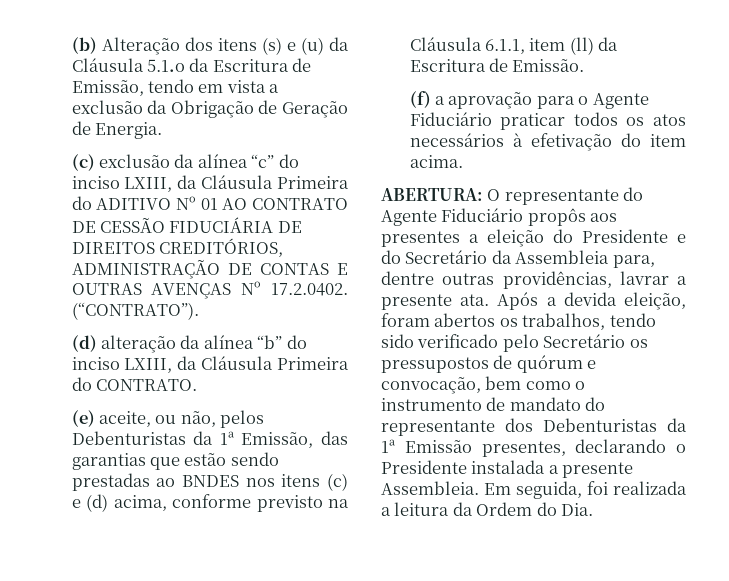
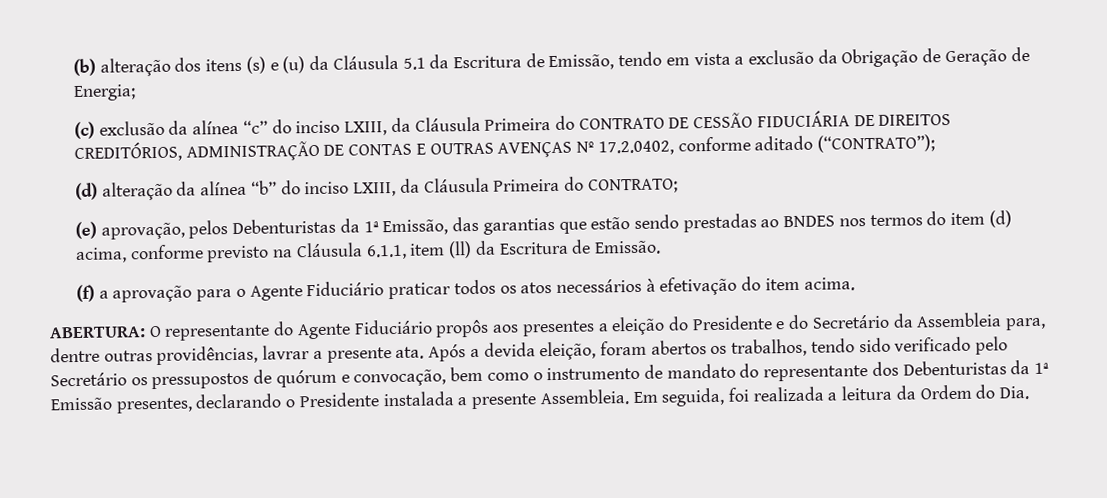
- (b) Alteração dos itens (s) e (u) da Cláusula 5.1.o da Escritura de Emissão, tendo em vista a exclusão da Obrigação de Geração de Energia.
+ (b) alteração dos itens (s) e (u) da Cláusula 5.1 da Escritura de Emissão, tendo em vista a exclusão da Obrigação de Geração de Energia;
- (c) exclusão da alínea “c” do inciso LXIII, da Cláusula Primeira do ADITIVO Nº 01 AO CONTRATO DE CESSÃO FIDUCIÁRIA DE DIREITOS CREDITÓRIOS, ADMINISTRAÇÃO DE CONTAS E OUTRAS AVENÇAS Nº 17.2.0402. (“CONTRATO”).
+ (c) exclusão da alínea “c” do inciso LXIII, da Cláusula Primeira do CONTRATO DE CESSÃO FIDUCIÁRIA DE DIREITOS CREDITÓRIOS, ADMINISTRAÇÃO DE CONTAS E OUTRAS AVENÇAS Nº 17.2.0402, conforme aditado (“CONTRATO”);
- (d) alteração da alínea “b” do inciso LXIII, da Cláusula Primeira do CONTRATO.
+ (d) alteração da alínea “b” do inciso LXIII, da Cláusula Primeira do CONTRATO;
- (e) aceite, ou não, pelos Debenturistas da 1ª Emissão, das garantias que estão sendo prestadas ao BNDES nos itens (c) e (d) acima, conforme previsto na Cláusula 6.1.1, item (ll) da Escritura de Emissão.
+ (e) aprovação, pelos Debenturistas da 1ª Emissão, das garantias que estão sendo prestadas ao BNDES nos termos do item (d) acima, conforme previsto na Cláusula 6.1.1, item (ll) da Escritura de Emissão.

